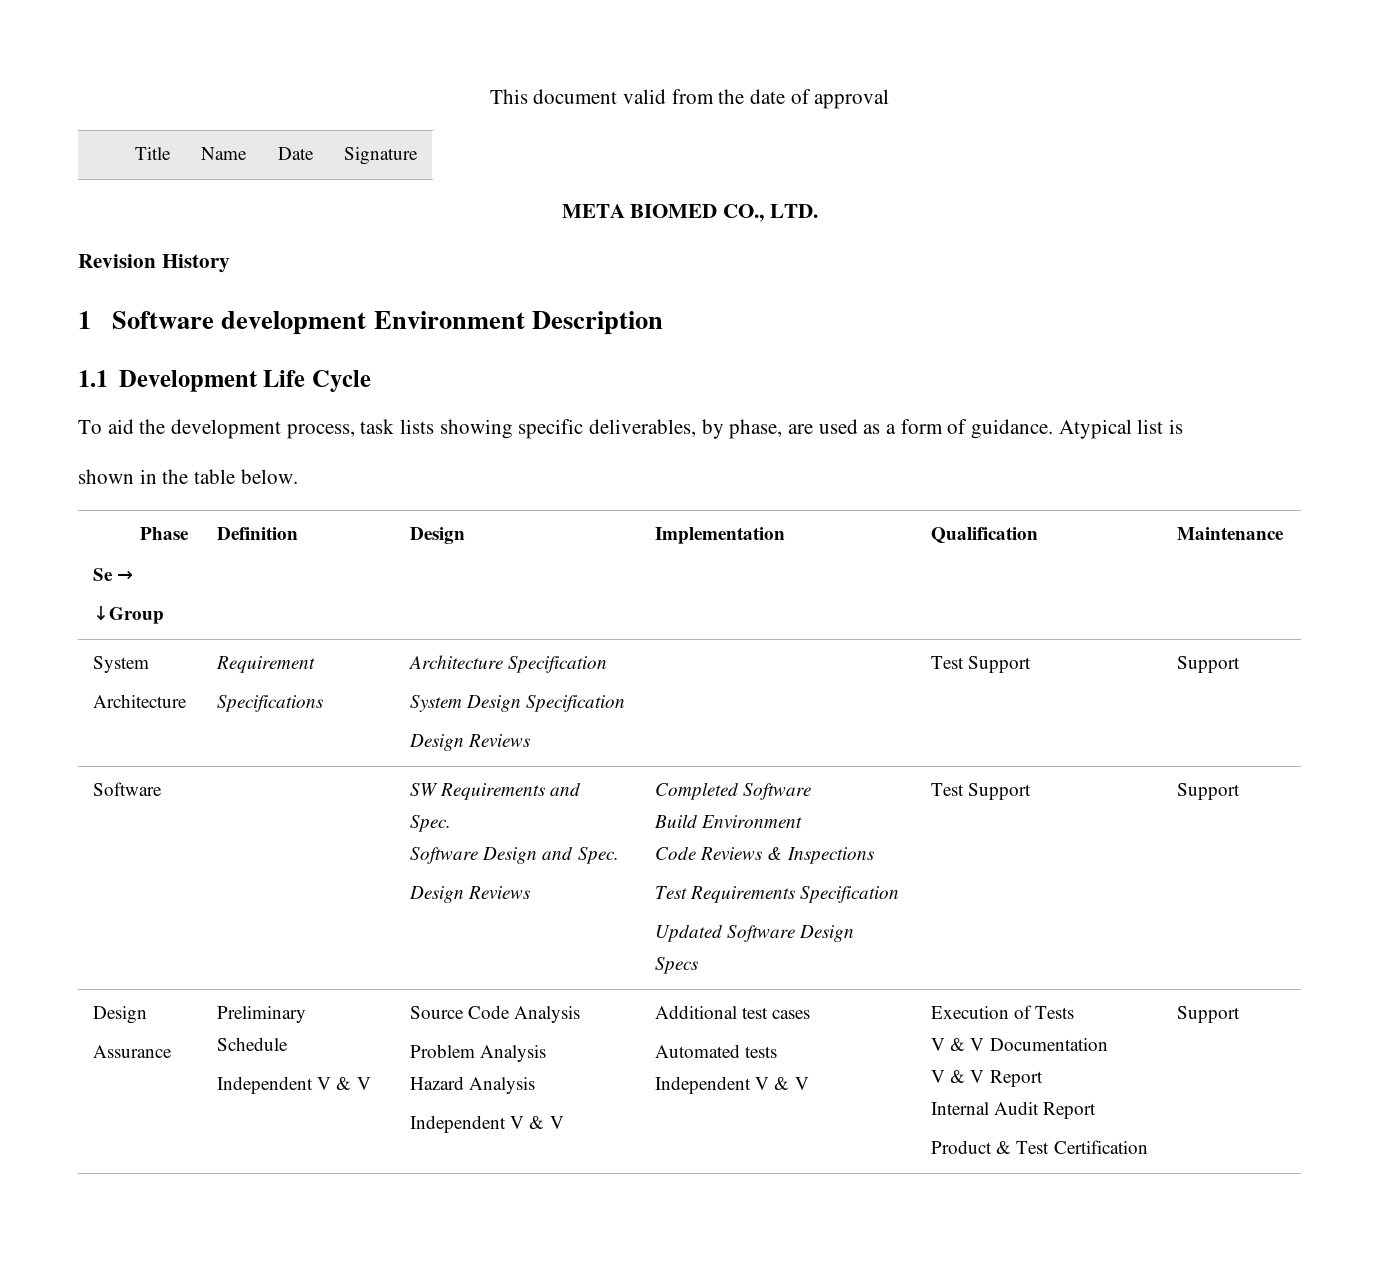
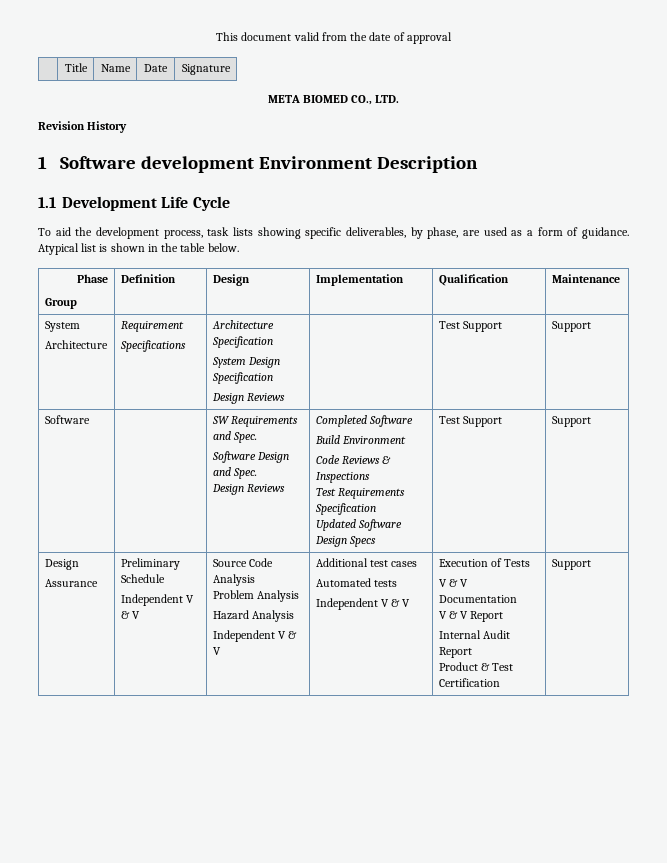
- Atypical list is
- shown in the table below.
+ Atypical list is shown in the table below.
  Phase
- Se →
- ↓Group | Definition | Design | Implementation | Qualification | Maintenance
+ Group | Definition | Design | Implementation | Qualification | Maintenance

